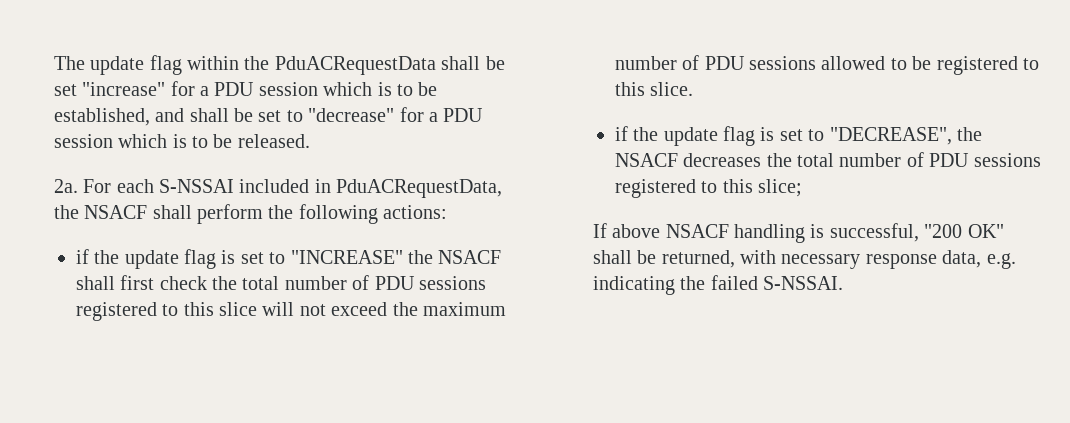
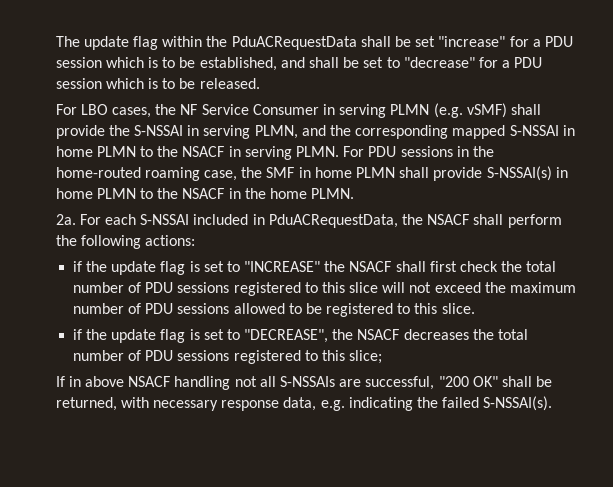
+ For LBO cases, the NF Service Consumer in serving PLMN (e.g. vSMF) shall provide the S-NSSAI in serving PLMN, and the corresponding mapped S-NSSAI in home PLMN to the NSACF in serving PLMN. For PDU sessions in the home-routed roaming case, the SMF in home PLMN shall provide S-NSSAI(s) in home PLMN to the NSACF in the home PLMN.
- If above NSACF handling is successful, "200 OK" shall be returned, with necessary response data, e.g. indicating the failed S-NSSAI.
+ If in above NSACF handling not all S-NSSAIs are successful, "200 OK" shall be returned, with necessary response data, e.g. indicating the failed S-NSSAI(s).

